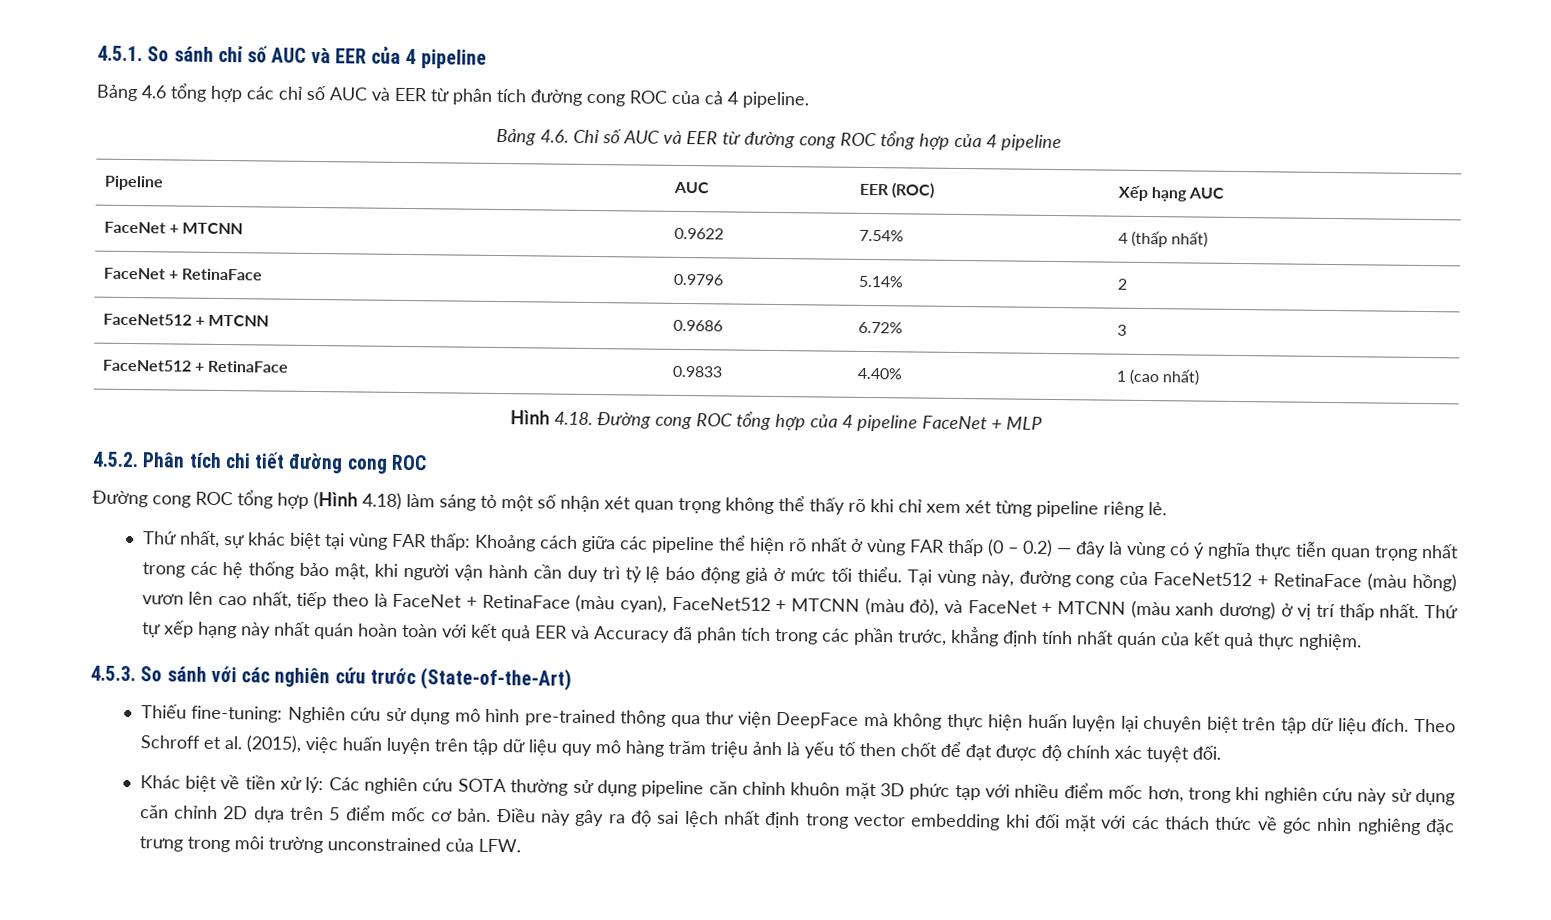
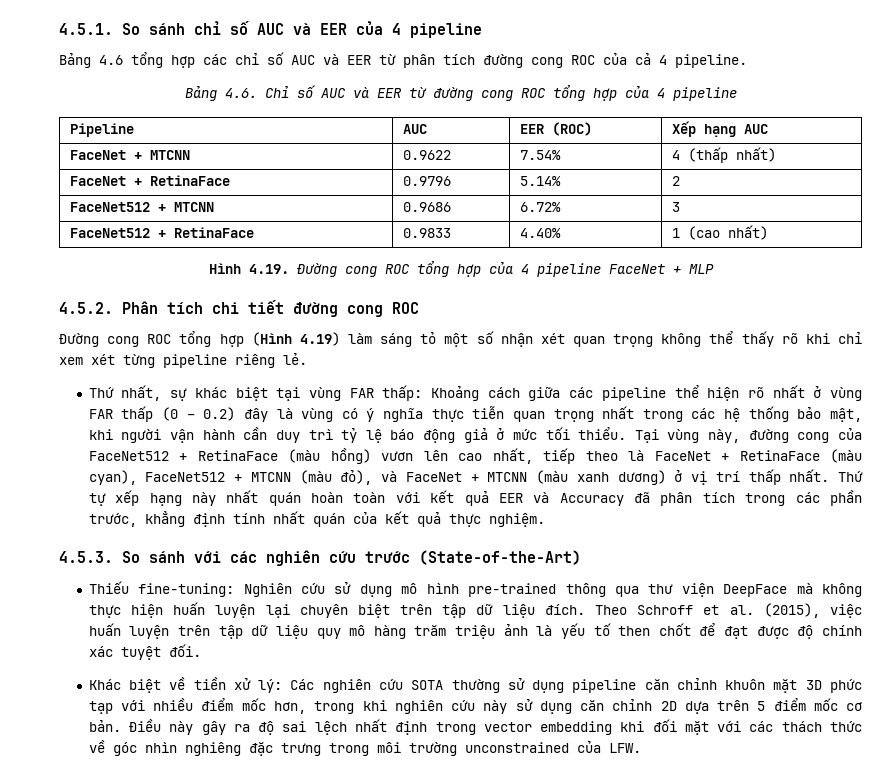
- Hình 4.18. Đường cong ROC tổng hợp của 4 pipeline FaceNet + MLP
+ Hình 4.19. Đường cong ROC tổng hợp của 4 pipeline FaceNet + MLP
- Đường cong ROC tổng hợp (Hình 4.18) làm sáng tỏ một số nhận xét quan trọng không thể thấy rõ khi chỉ xem xét từng pipeline riêng lẻ.
+ Đường cong ROC tổng hợp (Hình 4.19) làm sáng tỏ một số nhận xét quan trọng không thể thấy rõ khi chỉ xem xét từng pipeline riêng lẻ.
- Thứ nhất, sự khác biệt tại vùng FAR thấp: Khoảng cách giữa các pipeline thể hiện rõ nhất ở vùng FAR thấp (0 – 0.2) — đây là vùng có ý nghĩa thực tiễn quan trọng nhất trong các hệ thống bảo mật, khi người vận hành cần duy trì tỷ lệ báo động giả ở mức tối thiểu.
+ Thứ nhất, sự khác biệt tại vùng FAR thấp: Khoảng cách giữa các pipeline thể hiện rõ nhất ở vùng FAR thấp (0 – 0.2) đây là vùng có ý nghĩa thực tiễn quan trọng nhất trong các hệ thống bảo mật, khi người vận hành cần duy trì tỷ lệ báo động giả ở mức tối thiểu.

